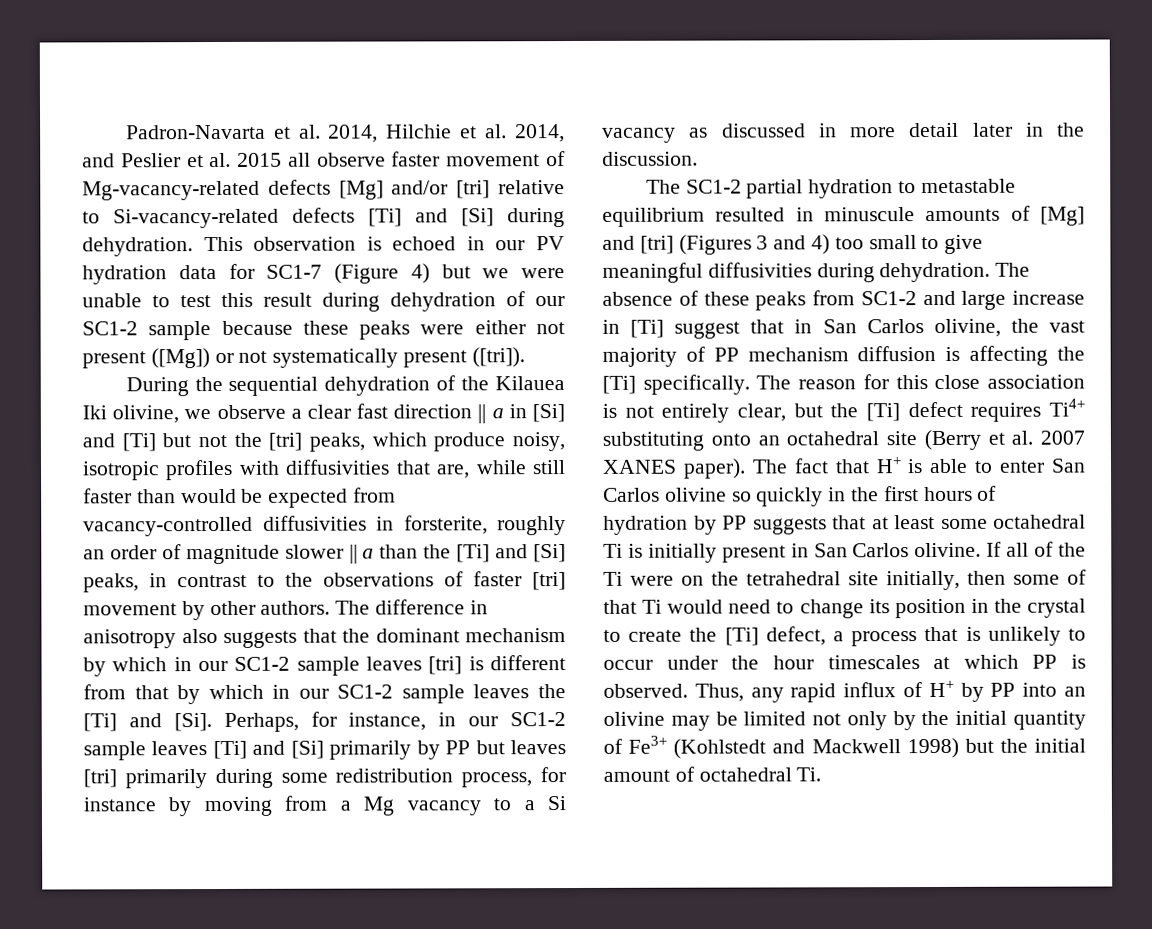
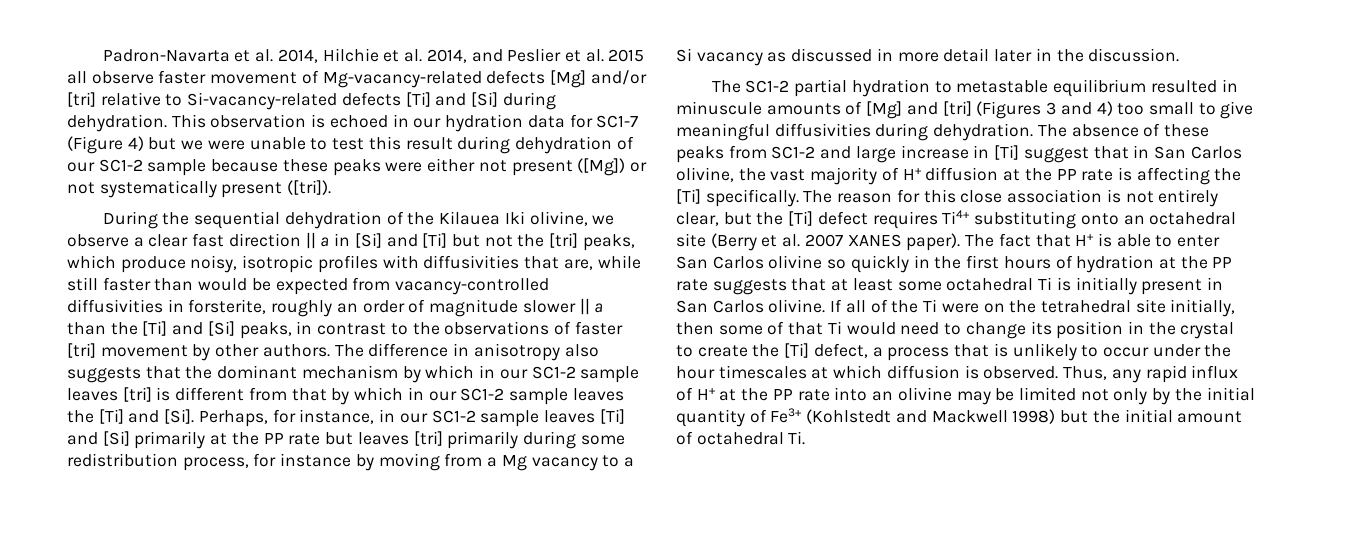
- This observation is echoed in our PV hydration data for SC1-7 (Figure 4) but we were unable to test this result during dehydration of our SC1-2 sample because these peaks were either not present ([Mg]) or not systematically present ([tri]).
+ This observation is echoed in our hydration data for SC1-7 (Figure 4) but we were unable to test this result during dehydration of our SC1-2 sample because these peaks were either not present ([Mg]) or not systematically present ([tri]).
- The difference in anisotropy also suggests that the dominant mechanism by which in our SC1-2 sample leaves [tri] is different from that by which in our SC1-2 sample leaves the [Ti] and [Si]. Perhaps, for instance, in our SC1-2 sample leaves [Ti] and [Si] primarily by PP but leaves [tri] primarily during some redistribution process, for instance by moving from a Mg vacancy to a Si vacancy as discussed in more detail later in the discussion.
+ The difference in anisotropy also suggests that the dominant mechanism by which in our SC1-2 sample leaves [tri] is different from that by which in our SC1-2 sample leaves the [Ti] and [Si]. Perhaps, for instance, in our SC1-2 sample leaves [Ti] and [Si] primarily at the PP rate but leaves [tri] primarily during some redistribution process, for instance by moving from a Mg vacancy to a Si vacancy as discussed in more detail later in the discussion.
- The absence of these peaks from SC1-2 and large increase in [Ti] suggest that in San Carlos olivine, the vast majority of PP mechanism diffusion is affecting the [Ti] specifically.
+ The absence of these peaks from SC1-2 and large increase in [Ti] suggest that in San Carlos olivine, the vast majority of H+ diffusion at the PP rate is affecting the [Ti] specifically.
- The fact that H+ is able to enter San Carlos olivine so quickly in the first hours of hydration by PP suggests that at least some octahedral Ti is initially present in San Carlos olivine.
+ The fact that H+ is able to enter San Carlos olivine so quickly in the first hours of hydration at the PP rate suggests that at least some octahedral Ti is initially present in San Carlos olivine.
- If all of the Ti were on the tetrahedral site initially, then some of that Ti would need to change its position in the crystal to create the [Ti] defect, a process that is unlikely to occur under the hour timescales at which PP is observed.
+ If all of the Ti were on the tetrahedral site initially, then some of that Ti would need to change its position in the crystal to create the [Ti] defect, a process that is unlikely to occur under the hour timescales at which diffusion is observed.
- Thus, any rapid influx of H+ by PP into an olivine may be limited not only by the initial quantity of Fe3+ (Kohlstedt and Mackwell 1998) but the initial amount of octahedral Ti.
+ Thus, any rapid influx of H+ at the PP rate into an olivine may be limited not only by the initial quantity of Fe3+ (Kohlstedt and Mackwell 1998) but the initial amount of octahedral Ti.

